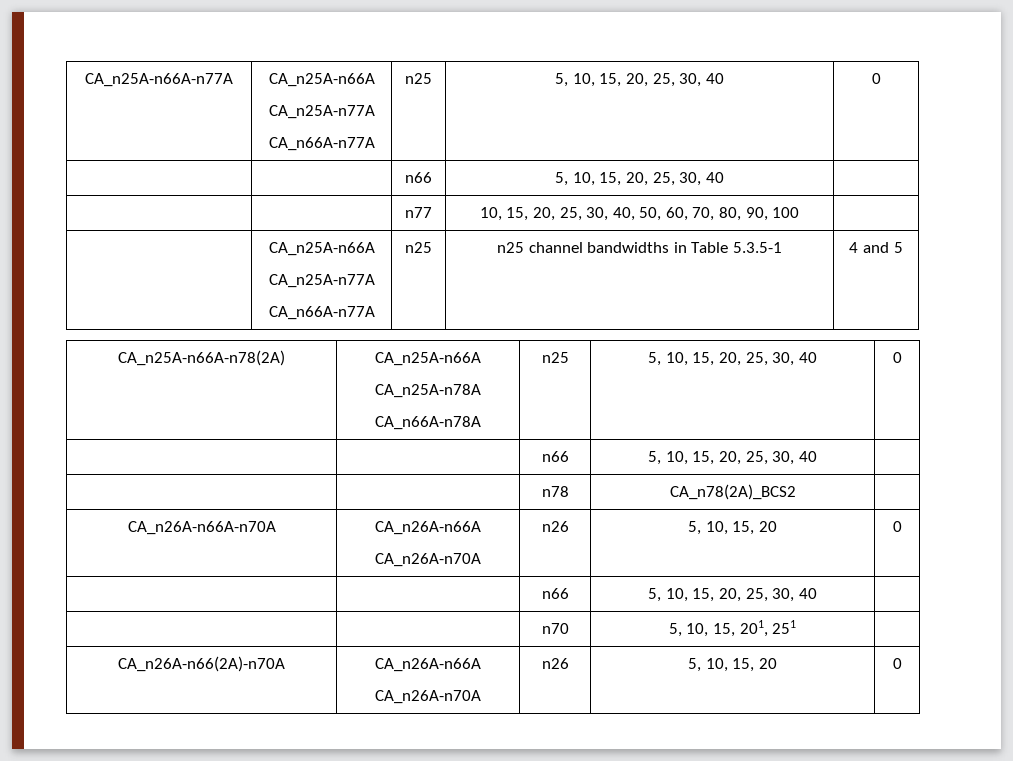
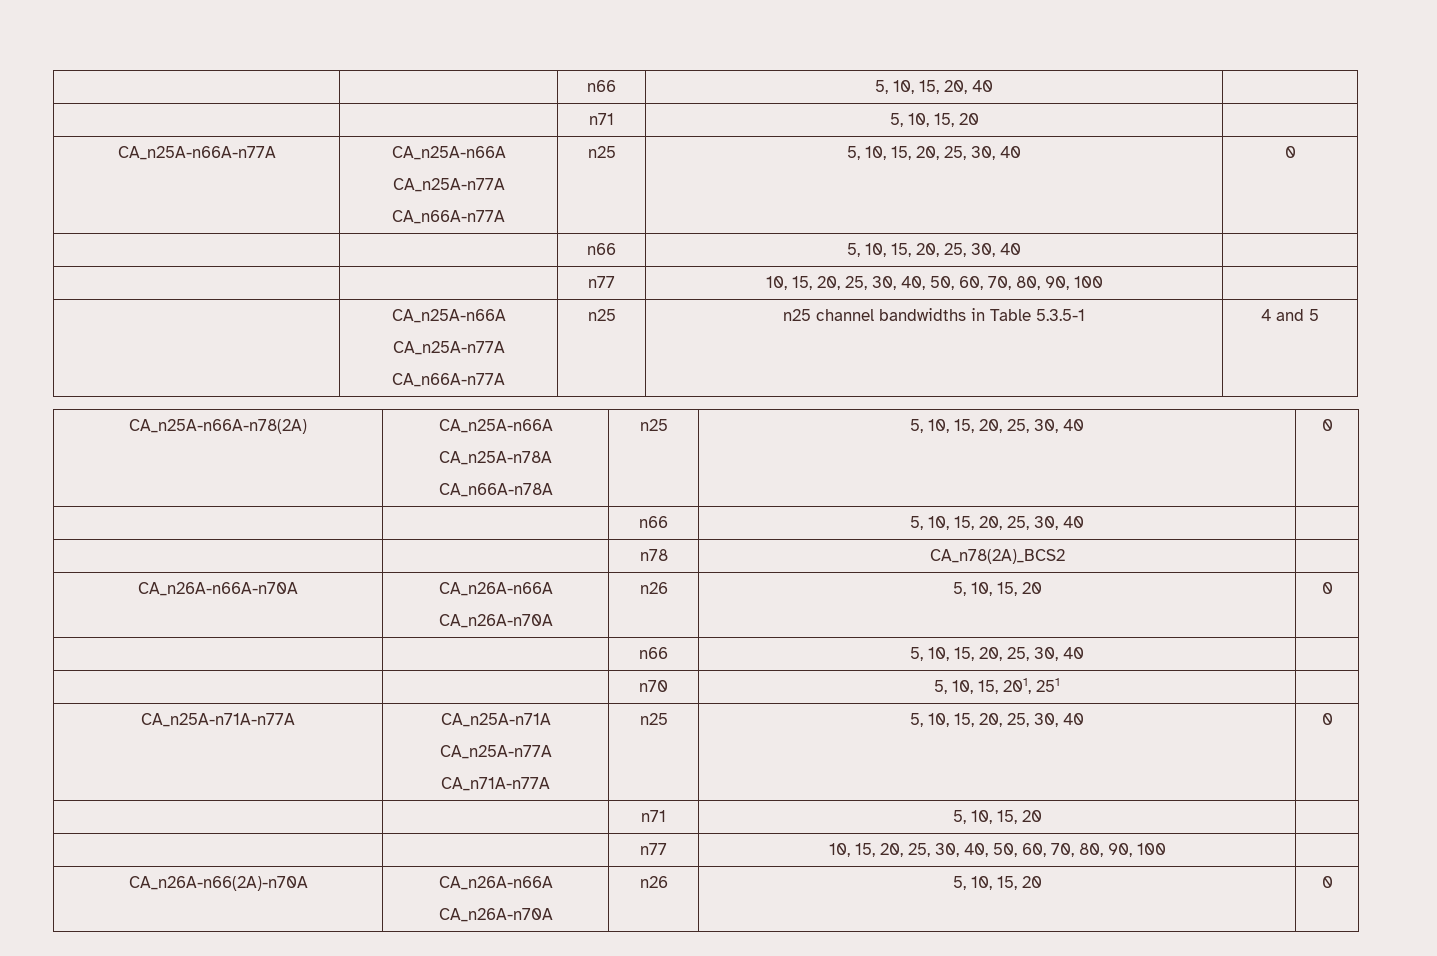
+ | | n66 | 5, 10, 15, 20, 40 |
+ | | n71 | 5, 10, 15, 20 |
+ CA_n25A-n71A-n77A | CA_n25A-n71A
+ CA_n25A-n77A
+ CA_n71A-n77A | n25 | 5, 10, 15, 20, 25, 30, 40 | 0
+ | | n71 | 5, 10, 15, 20 |
+ | | n77 | 10, 15, 20, 25, 30, 40, 50, 60, 70, 80, 90, 100 |

